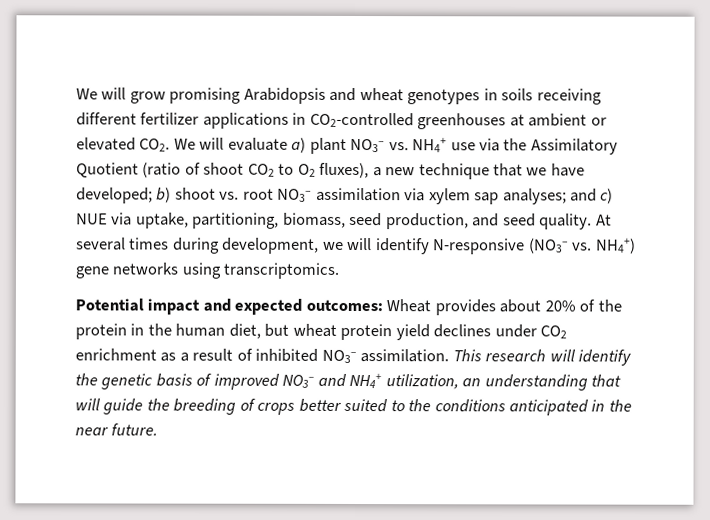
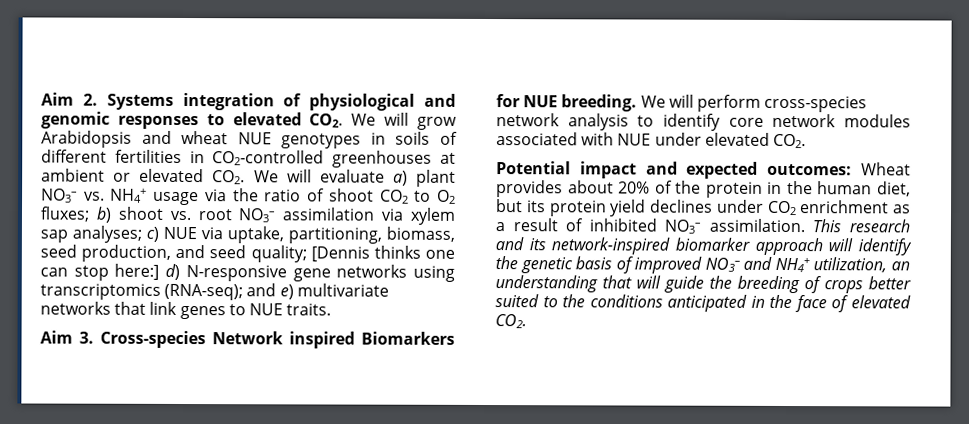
- We will grow promising Arabidopsis and wheat genotypes in soils receiving different fertilizer applications in CO2-controlled greenhouses at ambient or elevated CO2. We will evaluate a) plant NO3– vs. NH4+ use via the Assimilatory Quotient (ratio of shoot CO2 to O2 fluxes), a new technique that we have developed; b) shoot vs. root NO3– assimilation via xylem sap analyses; and c) NUE via uptake, partitioning, biomass, seed production, and seed quality. At several times during development, we will identify N-responsive (NO3– vs. NH4+) gene networks using transcriptomics.
+ Aim 2. Systems integration of physiological and genomic responses to elevated CO2. We will grow Arabidopsis and wheat NUE genotypes in soils of different fertilities in CO2-controlled greenhouses at ambient or elevated CO2. We will evaluate a) plant NO3– vs. NH4+ usage via the ratio of shoot CO2 to O2 fluxes; b) shoot vs. root NO3– assimilation via xylem sap analyses; c) NUE via uptake, partitioning, biomass, seed production, and seed quality; [Dennis thinks one can stop here:] d) N-responsive gene networks using transcriptomics (RNA-seq); and e) multivariate networks that link genes to NUE traits.
+ Aim 3. Cross-species Network inspired Biomarkers for NUE breeding. We will perform cross-species network analysis to identify core network modules associated with NUE under elevated CO2.
- Potential impact and expected outcomes: Wheat provides about 20% of the protein in the human diet, but wheat protein yield declines under CO2 enrichment as a result of inhibited NO3– assimilation.
+ Potential impact and expected outcomes: Wheat provides about 20% of the protein in the human diet, but its protein yield declines under CO2 enrichment as a result of inhibited NO3– assimilation.
- This research will identify the genetic basis of improved NO3– and NH4+ utilization, an understanding that will guide the breeding of crops better suited to the conditions anticipated in the near future.
+ This research and its network-inspired biomarker approach will identify the genetic basis of improved NO3– and NH4+ utilization, an understanding that will guide the breeding of crops better suited to the conditions anticipated in the face of elevated CO2.

